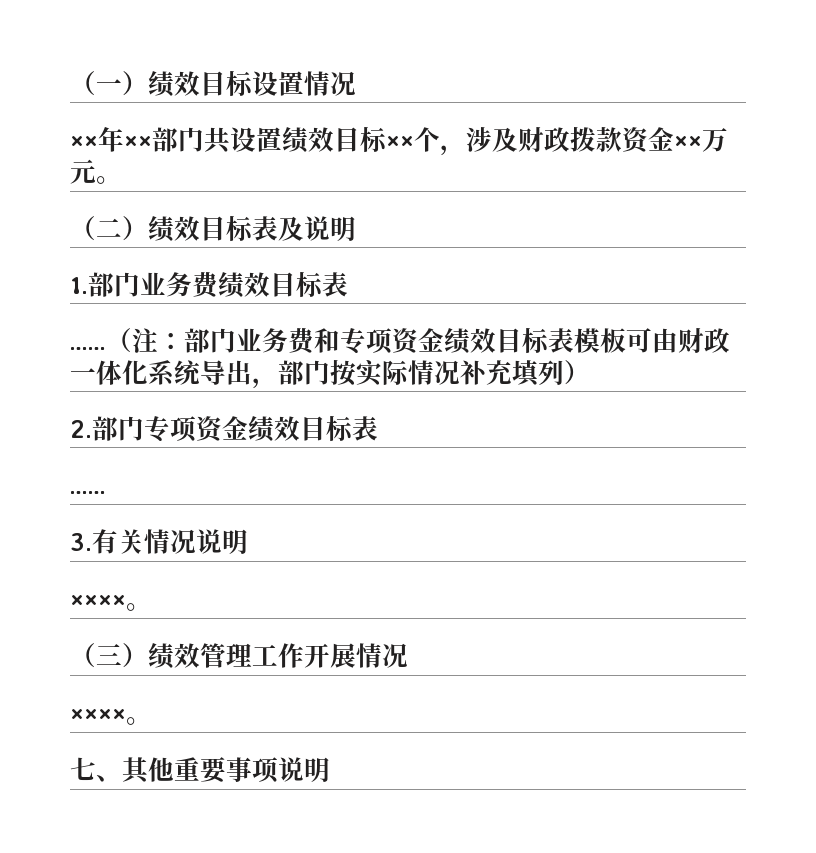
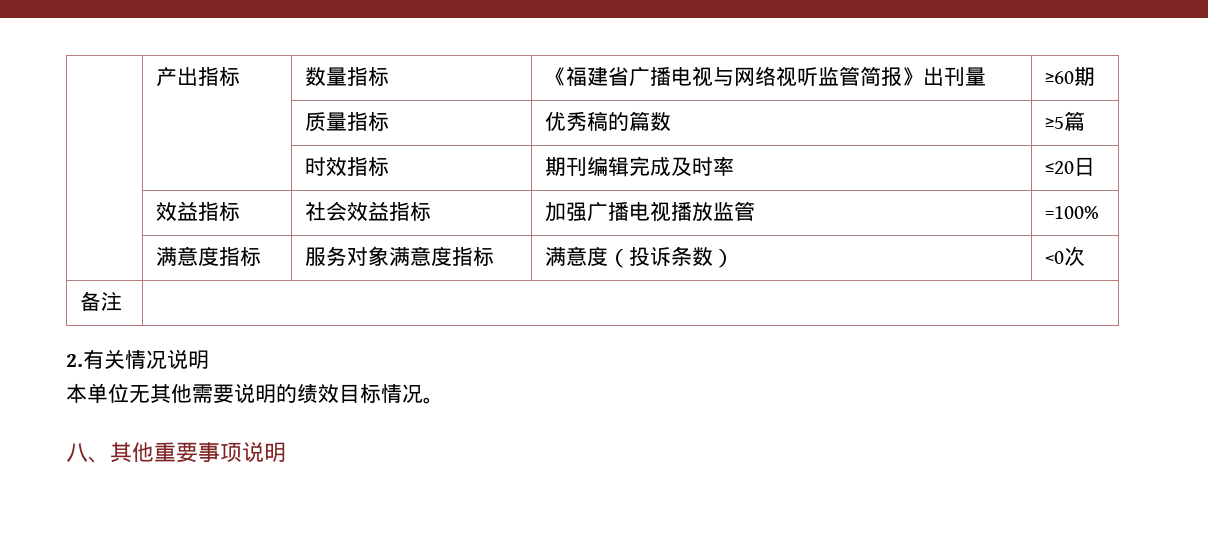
- （一）绩效目标设置情况
- ××年××部门共设置绩效目标××个，涉及财政拨款资金××万元。
- （二）绩效目标表及说明
- 1.部门业务费绩效目标表
- ……（注：部门业务费和专项资金绩效目标表模板可由财政一体化系统导出，部门按实际情况补充填列）
- 2.部门专项资金绩效目标表
- ……
- 3.有关情况说明
- ××××。
- （三）绩效管理工作开展情况
- ××××。
- 七、其他重要事项说明
+ | 产出指标 | 数量指标 | 《福建省广播电视与网络视听监管简报》出刊量 | ≥60期
+ | | 质量指标 | 优秀稿的篇数 | ≥5篇
+ | | 时效指标 | 期刊编辑完成及时率 | ≤20日
+ | 效益指标 | 社会效益指标 | 加强广播电视播放监管 | =100%
+ | 满意度指标 | 服务对象满意度指标 | 满意度（投诉条数） | <0次
+ 备注 |
+ 2.有关情况说明
+ 本单位无其他需要说明的绩效目标情况。
+ 八、其他重要事项说明

